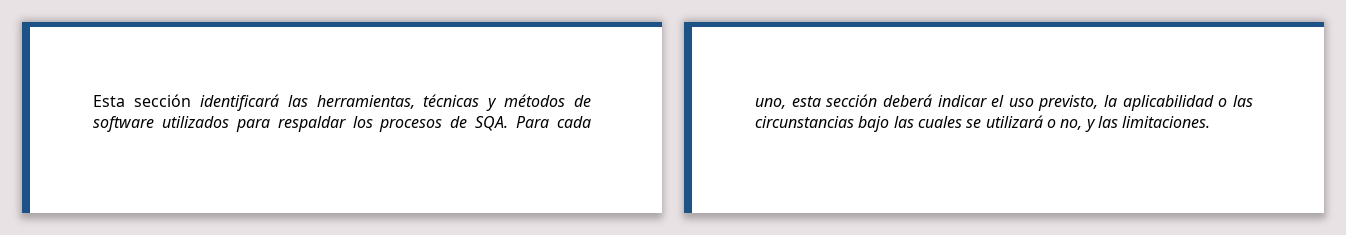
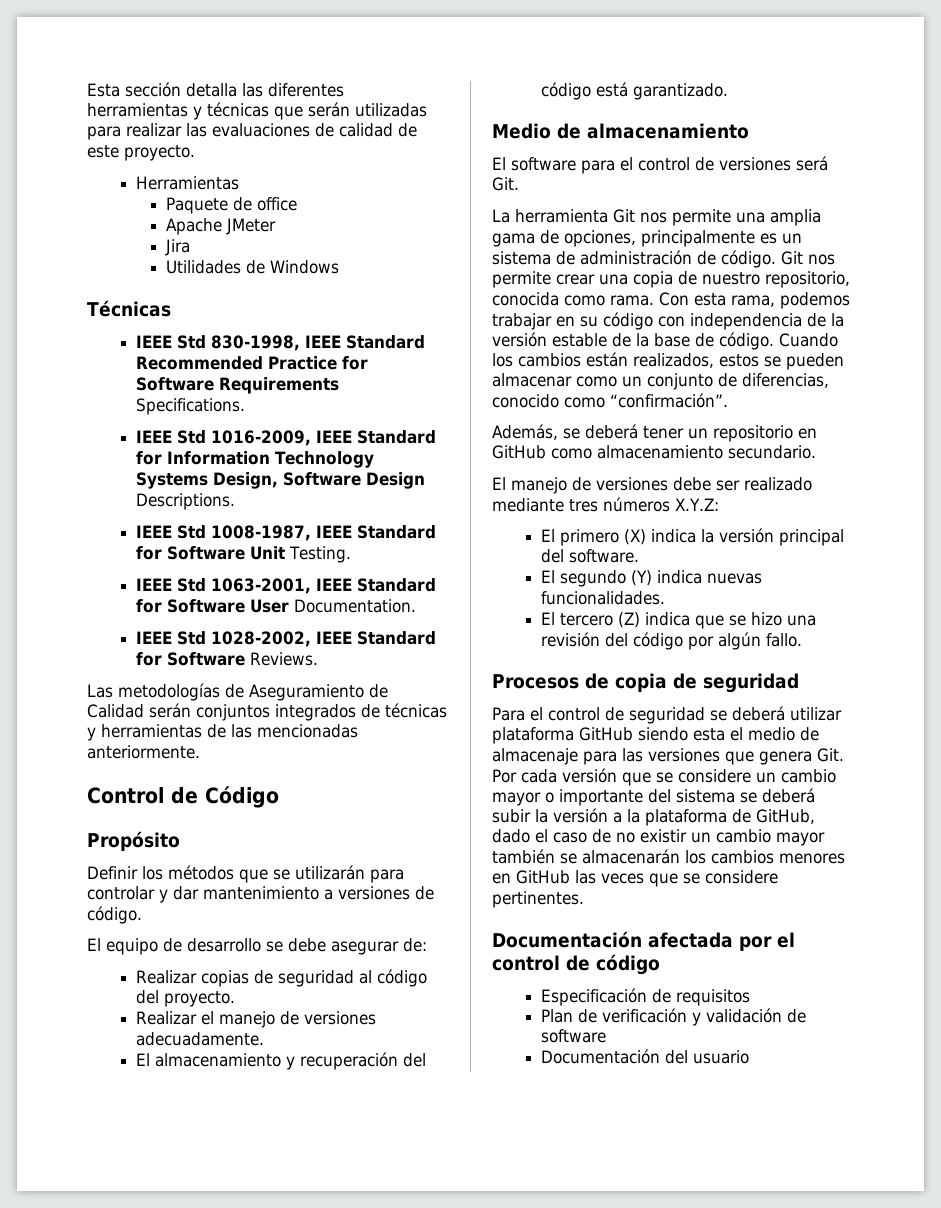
- Esta sección identificará las herramientas, técnicas y métodos de software utilizados para respaldar los procesos de SQA. Para cada uno, esta sección deberá indicar el uso previsto, la aplicabilidad o las circunstancias bajo las cuales se utilizará o no, y las limitaciones.
+ Esta sección detalla las diferentes herramientas y técnicas que serán utilizadas para realizar las evaluaciones de calidad de este proyecto.
+ Herramientas
+ Paquete de office
+ Apache JMeter
+ Jira
+ Utilidades de Windows
+ Técnicas
+ IEEE Std 830-1998, IEEE Standard Recommended Practice for Software Requirements Specifications.
+ IEEE Std 1016-2009, IEEE Standard for Information Technology Systems Design, Software Design Descriptions.
+ IEEE Std 1008-1987, IEEE Standard for Software Unit Testing.
+ IEEE Std 1063-2001, IEEE Standard for Software User Documentation.
+ IEEE Std 1028-2002, IEEE Standard for Software Reviews.
+ Las metodologías de Aseguramiento de Calidad serán conjuntos integrados de técnicas y herramientas de las mencionadas anteriormente.
+ Control de Código
+ Propósito
+ Definir los métodos que se utilizarán para controlar y dar mantenimiento a versiones de código.
+ El equipo de desarrollo se debe asegurar de:
+ Realizar copias de seguridad al código del proyecto.
+ Realizar el manejo de versiones adecuadamente.
+ El almacenamiento y recuperación del código está garantizado.
+ Medio de almacenamiento
+ El software para el control de versiones será Git.
+ La herramienta Git nos permite una amplia gama de opciones, principalmente es un sistema de administración de código. Git nos permite crear una copia de nuestro repositorio, conocida como rama. Con esta rama, podemos trabajar en su código con independencia de la versión estable de la base de código. Cuando los cambios están realizados, estos se pueden almacenar como un conjunto de diferencias, conocido como “confirmación”.
+ Además, se deberá tener un repositorio en GitHub como almacenamiento secundario.
+ El manejo de versiones debe ser realizado mediante tres números X.Y.Z:
+ El primero (X) indica la versión principal del software.
+ El segundo (Y) indica nuevas funcionalidades.
+ El tercero (Z) indica que se hizo una revisión del código por algún fallo.
+ Procesos de copia de seguridad
+ Para el control de seguridad se deberá utilizar plataforma GitHub siendo esta el medio de almacenaje para las versiones que genera Git. Por cada versión que se considere un cambio mayor o importante del sistema se deberá subir la versión a la plataforma de GitHub, dado el caso de no existir un cambio mayor también se almacenarán los cambios menores en GitHub las veces que se considere pertinentes.
+ Documentación afectada por el control de código
+ Especificación de requisitos
+ Plan de verificación y validación de software
+ Documentación del usuario

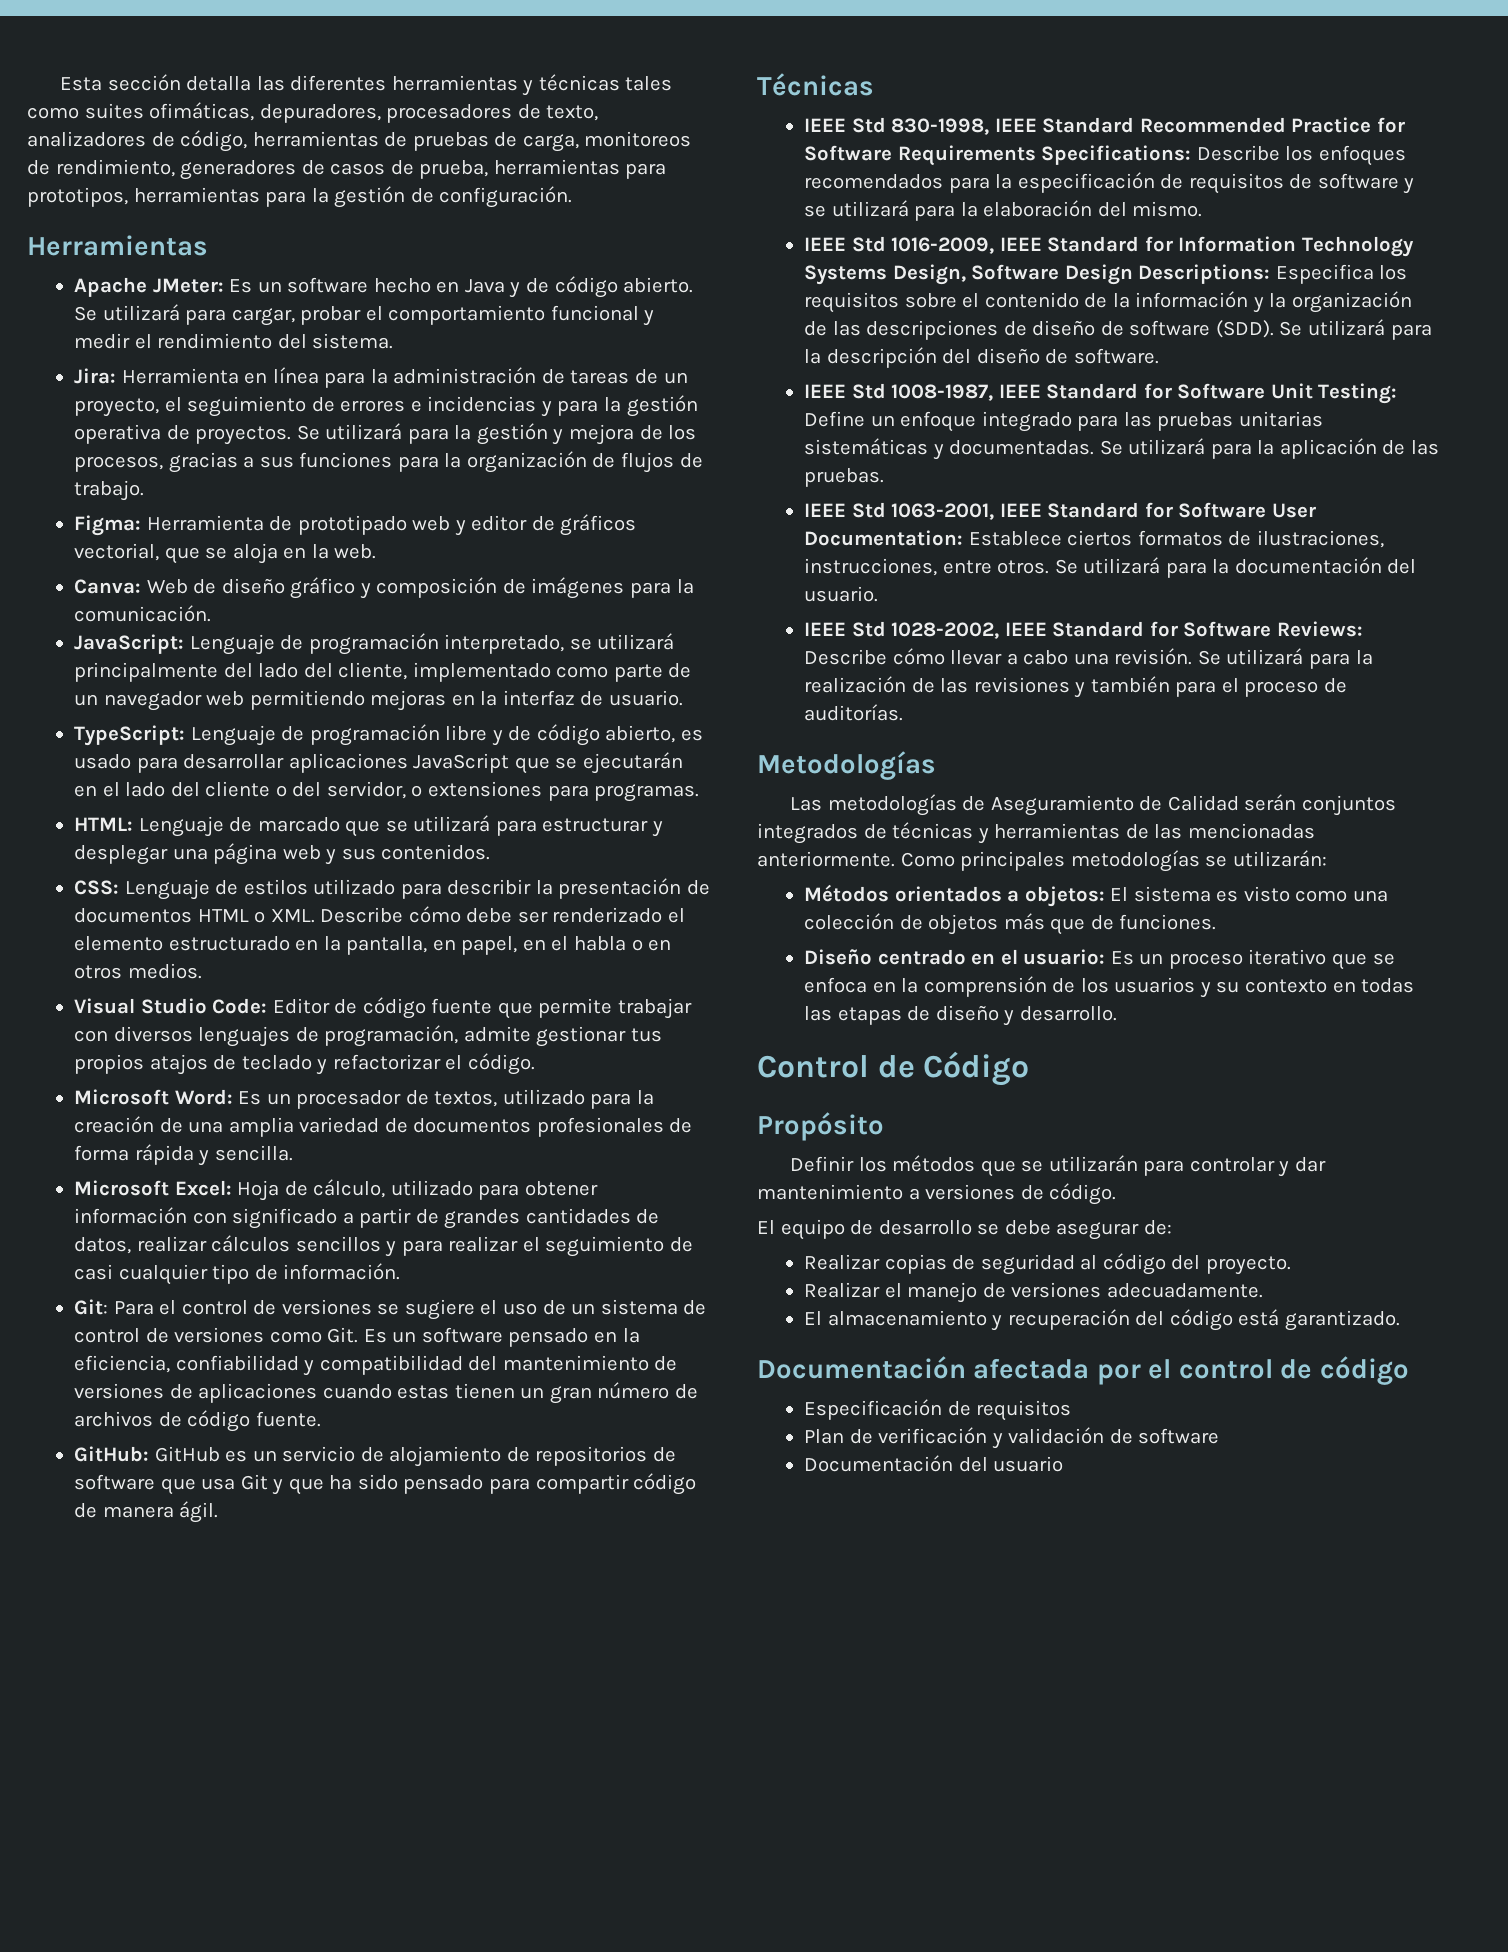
- Esta sección detalla las diferentes herramientas y técnicas que serán utilizadas para realizar las evaluaciones de calidad de este proyecto.
+ Esta sección detalla las diferentes herramientas y técnicas tales como suites ofimáticas, depuradores, procesadores de texto, analizadores de código, herramientas de pruebas de carga, monitoreos de rendimiento, generadores de casos de prueba, herramientas para prototipos, herramientas para la gestión de configuración.
  Herramientas
- Paquete de office
- Apache JMeter
- Jira
- Utilidades de Windows
+ Apache JMeter: Es un software hecho en Java y de código abierto. Se utilizará para cargar, probar el comportamiento funcional y medir el rendimiento del sistema.
+ Jira: Herramienta en línea para la administración de tareas de un proyecto, el seguimiento de errores e incidencias y para la gestión operativa de proyectos. Se utilizará para la gestión y mejora de los procesos, gracias a sus funciones para la organización de flujos de trabajo.
+ Figma: Herramienta de prototipado web y editor de gráficos vectorial, que se aloja en la web.
+ Canva: Web de diseño gráfico y composición de imágenes para la comunicación.
+ JavaScript: Lenguaje de programación interpretado, se utilizará principalmente del lado del cliente, implementado como parte de un navegador web permitiendo mejoras en la interfaz de usuario.
+ TypeScript: Lenguaje de programación libre y de código abierto, es usado para desarrollar aplicaciones JavaScript que se ejecutarán en el lado del cliente o del servidor, o extensiones para programas.
+ HTML: Lenguaje de marcado que se utilizará para estructurar y desplegar una página web y sus contenidos.
+ CSS: Lenguaje de estilos utilizado para describir la presentación de documentos HTML o XML. Describe cómo debe ser renderizado el elemento estructurado en la pantalla, en papel, en el habla o en otros medios.
+ Visual Studio Code: Editor de código fuente que permite trabajar con diversos lenguajes de programación, admite gestionar tus propios atajos de teclado y refactorizar el código.
+ Microsoft Word: Es un procesador de textos, utilizado para la creación de una amplia variedad de documentos profesionales de forma rápida y sencilla.
+ Microsoft Excel: Hoja de cálculo, utilizado para obtener información con significado a partir de grandes cantidades de datos, realizar cálculos sencillos y para realizar el seguimiento de casi cualquier tipo de información.
+ Git: Para el control de versiones se sugiere el uso de un sistema de control de versiones como Git. Es un software pensado en la eficiencia, confiabilidad y compatibilidad del mantenimiento de versiones de aplicaciones cuando estas tienen un gran número de archivos de código fuente.
+ GitHub: GitHub es un servicio de alojamiento de repositorios de software que usa Git y que ha sido pensado para compartir código de manera ágil.
- IEEE Std 830-1998, IEEE Standard Recommended Practice for Software Requirements Specifications.
+ IEEE Std 830-1998, IEEE Standard Recommended Practice for Software Requirements Specifications: Describe los enfoques recomendados para la especificación de requisitos de software y se utilizará para la elaboración del mismo.
- IEEE Std 1016-2009, IEEE Standard for Information Technology Systems Design, Software Design Descriptions.
+ IEEE Std 1016-2009, IEEE Standard for Information Technology Systems Design, Software Design Descriptions: Especifica los requisitos sobre el contenido de la información y la organización de las descripciones de diseño de software (SDD). Se utilizará para la descripción del diseño de software.
- IEEE Std 1008-1987, IEEE Standard for Software Unit Testing.
+ IEEE Std 1008-1987, IEEE Standard for Software Unit Testing: Define un enfoque integrado para las pruebas unitarias sistemáticas y documentadas. Se utilizará para la aplicación de las pruebas.
- IEEE Std 1063-2001, IEEE Standard for Software User Documentation.
+ IEEE Std 1063-2001, IEEE Standard for Software User Documentation: Establece ciertos formatos de ilustraciones, instrucciones, entre otros. Se utilizará para la documentación del usuario.
- IEEE Std 1028-2002, IEEE Standard for Software Reviews.
+ IEEE Std 1028-2002, IEEE Standard for Software Reviews: Describe cómo llevar a cabo una revisión. Se utilizará para la realización de las revisiones y también para el proceso de auditorías.
+ Metodologías
+ Como principales metodologías se utilizarán:
+ Métodos orientados a objetos: El sistema es visto como una colección de objetos más que de funciones.
+ Diseño centrado en el usuario: Es un proceso iterativo que se enfoca en la comprensión de los usuarios y su contexto en todas las etapas de diseño y desarrollo.
- Medio de almacenamiento
- El software para el control de versiones será Git.
- La herramienta Git nos permite una amplia gama de opciones, principalmente es un sistema de administración de código. Git nos permite crear una copia de nuestro repositorio, conocida como rama. Con esta rama, podemos trabajar en su código con independencia de la versión estable de la base de código. Cuando los cambios están realizados, estos se pueden almacenar como un conjunto de diferencias, conocido como “confirmación”.
- Además, se deberá tener un repositorio en GitHub como almacenamiento secundario.
- El manejo de versiones debe ser realizado mediante tres números X.Y.Z:
- El primero (X) indica la versión principal del software.
- El segundo (Y) indica nuevas funcionalidades.
- El tercero (Z) indica que se hizo una revisión del código por algún fallo.
- Procesos de copia de seguridad
- Para el control de seguridad se deberá utilizar plataforma GitHub siendo esta el medio de almacenaje para las versiones que genera Git. Por cada versión que se considere un cambio mayor o importante del sistema se deberá subir la versión a la plataforma de GitHub, dado el caso de no existir un cambio mayor también se almacenarán los cambios menores en GitHub las veces que se considere pertinentes.

